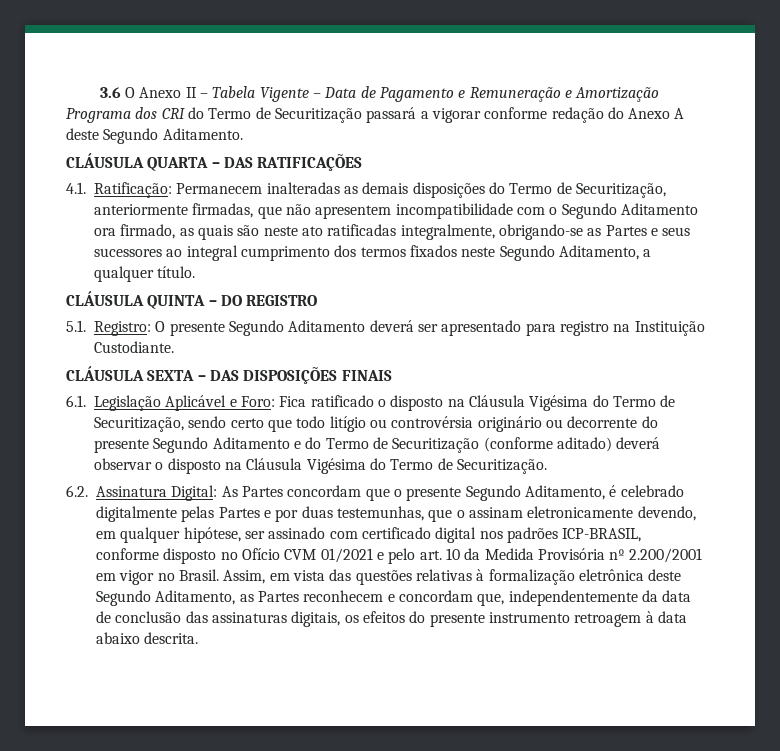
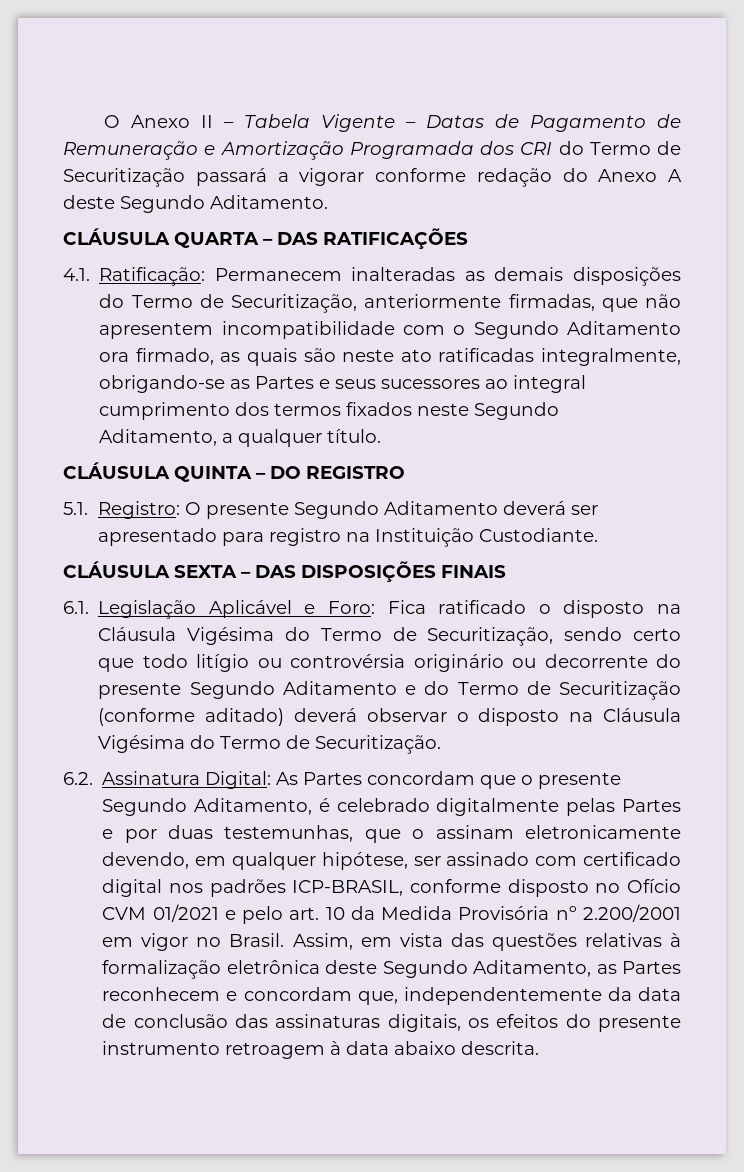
- 3.6 O Anexo II – Tabela Vigente – Data de Pagamento e Remuneração e Amortização Programa dos CRI do Termo de Securitização passará a vigorar conforme redação do Anexo A deste Segundo Aditamento.
+ O Anexo II – Tabela Vigente – Datas de Pagamento de Remuneração e Amortização Programada dos CRI do Termo de Securitização passará a vigorar conforme redação do Anexo A deste Segundo Aditamento.

